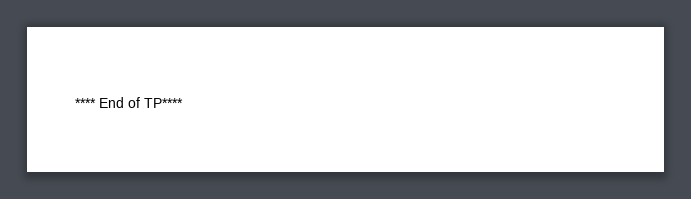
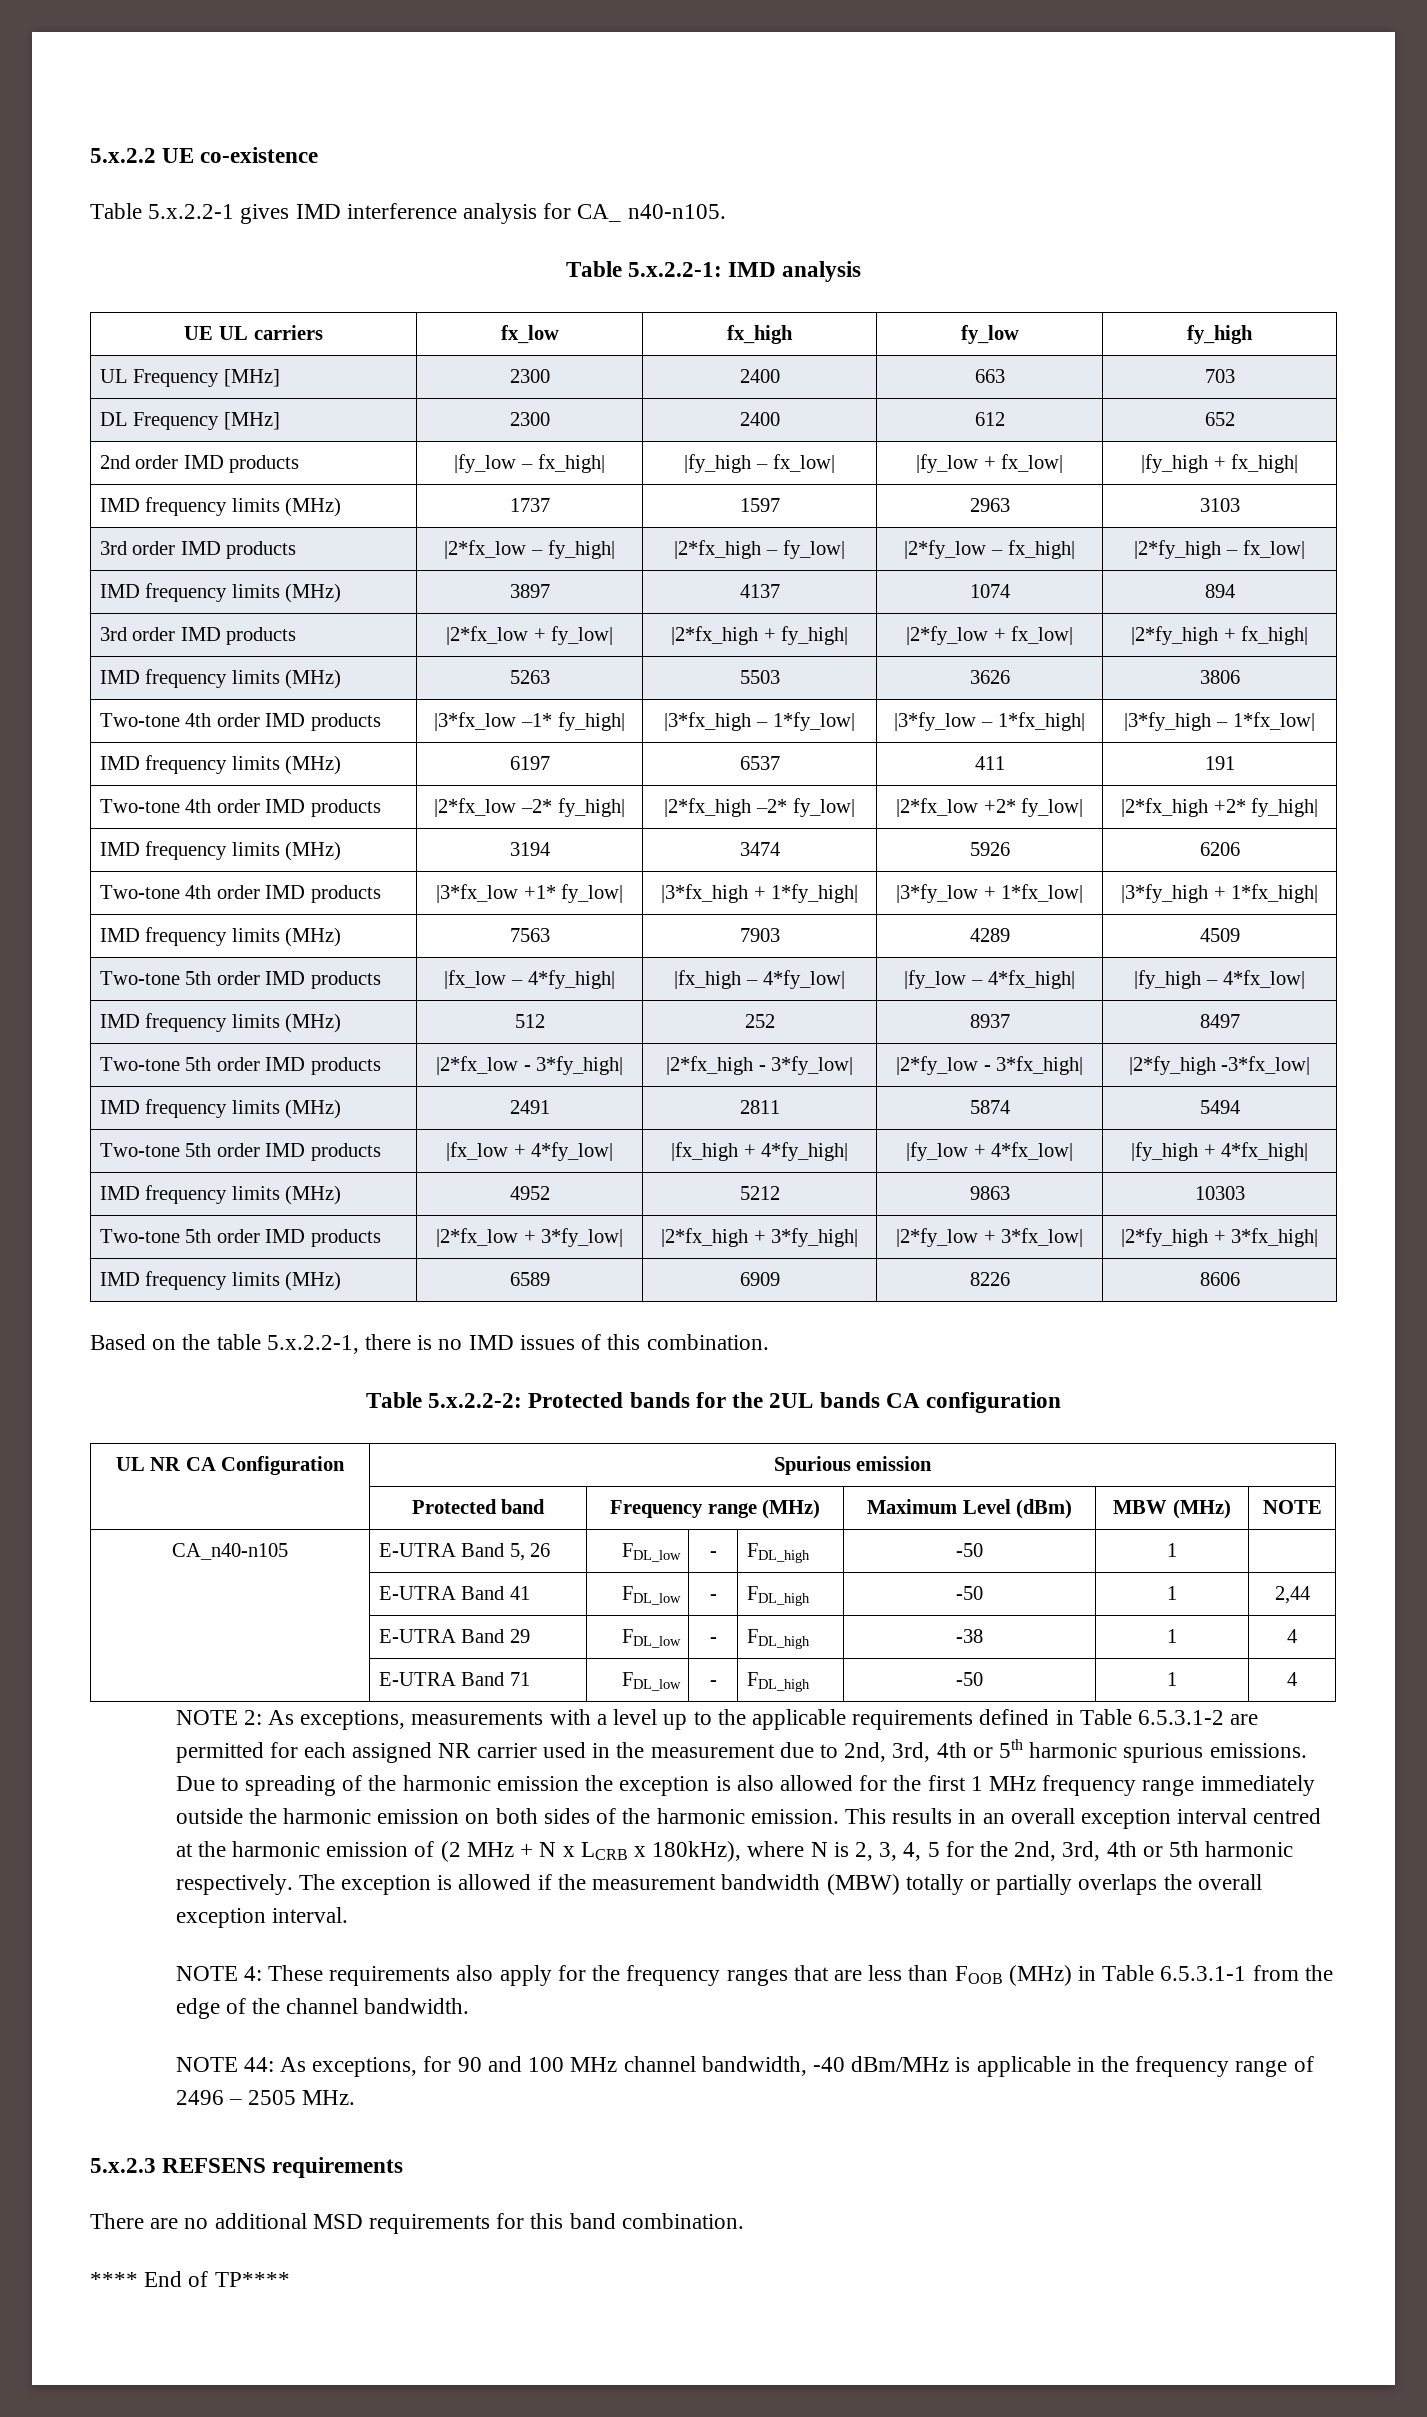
+ 5.x.2.2 UE co-existence
+ Table 5.x.2.2-1 gives IMD interference analysis for CA_ n40-n105.
+ Table 5.x.2.2-1: IMD analysis
+ UE UL carriers | fx_low | fx_high | fy_low | fy_high
+ UL Frequency [MHz] | 2300 | 2400 | 663 | 703
+ DL Frequency [MHz] | 2300 | 2400 | 612 | 652
+ 2nd order IMD products | |fy_low – fx_high| | |fy_high – fx_low| | |fy_low + fx_low| | |fy_high + fx_high|
+ IMD frequency limits (MHz) | 1737 | 1597 | 2963 | 3103
+ 3rd order IMD products | |2*fx_low – fy_high| | |2*fx_high – fy_low| | |2*fy_low – fx_high| | |2*fy_high – fx_low|
+ IMD frequency limits (MHz) | 3897 | 4137 | 1074 | 894
+ 3rd order IMD products | |2*fx_low + fy_low| | |2*fx_high + fy_high| | |2*fy_low + fx_low| | |2*fy_high + fx_high|
+ IMD frequency limits (MHz) | 5263 | 5503 | 3626 | 3806
+ Two-tone 4th order IMD products | |3*fx_low –1* fy_high| | |3*fx_high – 1*fy_low| | |3*fy_low – 1*fx_high| | |3*fy_high – 1*fx_low|
+ IMD frequency limits (MHz) | 6197 | 6537 | 411 | 191
+ Two-tone 4th order IMD products | |2*fx_low –2* fy_high| | |2*fx_high –2* fy_low| | |2*fx_low +2* fy_low| | |2*fx_high +2* fy_high|
+ IMD frequency limits (MHz) | 3194 | 3474 | 5926 | 6206
+ Two-tone 4th order IMD products | |3*fx_low +1* fy_low| | |3*fx_high + 1*fy_high| | |3*fy_low + 1*fx_low| | |3*fy_high + 1*fx_high|
+ IMD frequency limits (MHz) | 7563 | 7903 | 4289 | 4509
+ Two-tone 5th order IMD products | |fx_low – 4*fy_high| | |fx_high – 4*fy_low| | |fy_low – 4*fx_high| | |fy_high – 4*fx_low|
+ IMD frequency limits (MHz) | 512 | 252 | 8937 | 8497
+ Two-tone 5th order IMD products | |2*fx_low - 3*fy_high| | |2*fx_high - 3*fy_low| | |2*fy_low - 3*fx_high| | |2*fy_high -3*fx_low|
+ IMD frequency limits (MHz) | 2491 | 2811 | 5874 | 5494
+ Two-tone 5th order IMD products | |fx_low + 4*fy_low| | |fx_high + 4*fy_high| | |fy_low + 4*fx_low| | |fy_high + 4*fx_high|
+ IMD frequency limits (MHz) | 4952 | 5212 | 9863 | 10303
+ Two-tone 5th order IMD products | |2*fx_low + 3*fy_low| | |2*fx_high + 3*fy_high| | |2*fy_low + 3*fx_low| | |2*fy_high + 3*fx_high|
+ IMD frequency limits (MHz) | 6589 | 6909 | 8226 | 8606
+ Based on the table 5.x.2.2-1, there is no IMD issues of this combination.
+ Table 5.x.2.2-2: Protected bands for the 2UL bands CA configuration
+ UL NR CA Configuration | Spurious emission
+ | Protected band | Frequency range (MHz) | Maximum Level (dBm) | MBW (MHz) | NOTE
+ CA_n40-n105 | E-UTRA Band 5, 26 | FDL_low | - | FDL_high | -50 | 1 |
+ | E-UTRA Band 41 | FDL_low | - | FDL_high | -50 | 1 | 2,44
+ | E-UTRA Band 29 | FDL_low | - | FDL_high | -38 | 1 | 4
+ | E-UTRA Band 71 | FDL_low | - | FDL_high | -50 | 1 | 4
+ NOTE 2: As exceptions, measurements with a level up to the applicable requirements defined in Table 6.5.3.1-2 are permitted for each assigned NR carrier used in the measurement due to 2nd, 3rd, 4th or 5th harmonic spurious emissions. Due to spreading of the harmonic emission the exception is also allowed for the first 1 MHz frequency range immediately outside the harmonic emission on both sides of the harmonic emission. This results in an overall exception interval centred at the harmonic emission of (2 MHz + N x LCRB x 180kHz), where N is 2, 3, 4, 5 for the 2nd, 3rd, 4th or 5th harmonic respectively. The exception is allowed if the measurement bandwidth (MBW) totally or partially overlaps the overall exception interval.
+ NOTE 4: These requirements also apply for the frequency ranges that are less than FOOB (MHz) in Table 6.5.3.1-1 from the edge of the channel bandwidth.
+ NOTE 44: As exceptions, for 90 and 100 MHz channel bandwidth, -40 dBm/MHz is applicable in the frequency range of 2496 – 2505 MHz.
+ 5.x.2.3 REFSENS requirements
+ There are no additional MSD requirements for this band combination.

